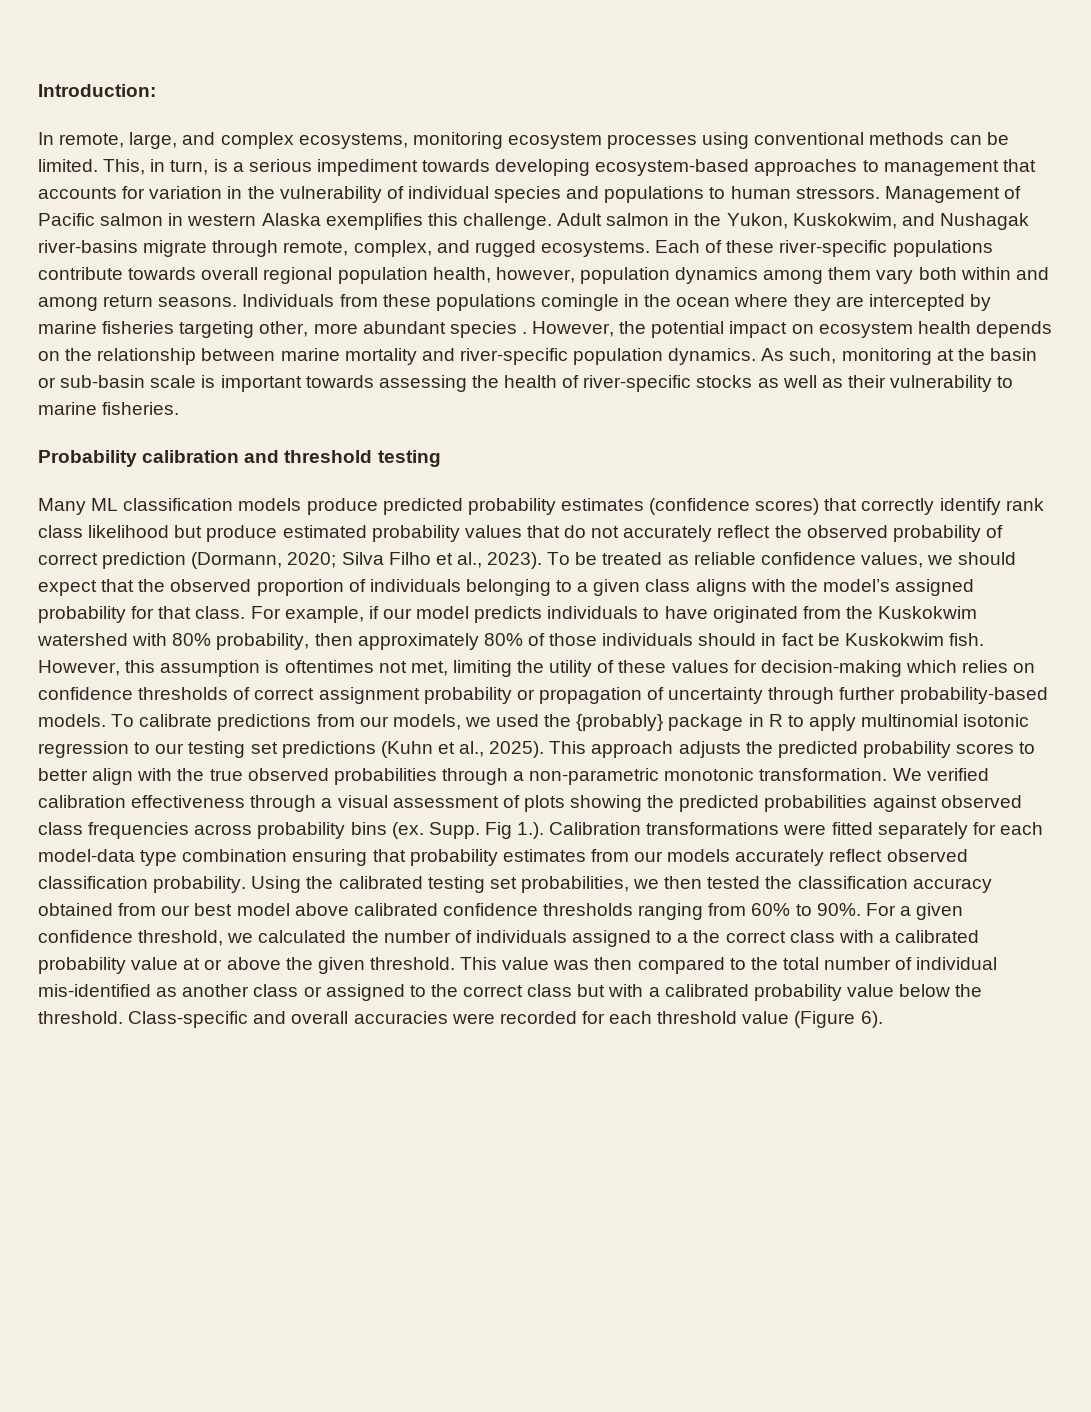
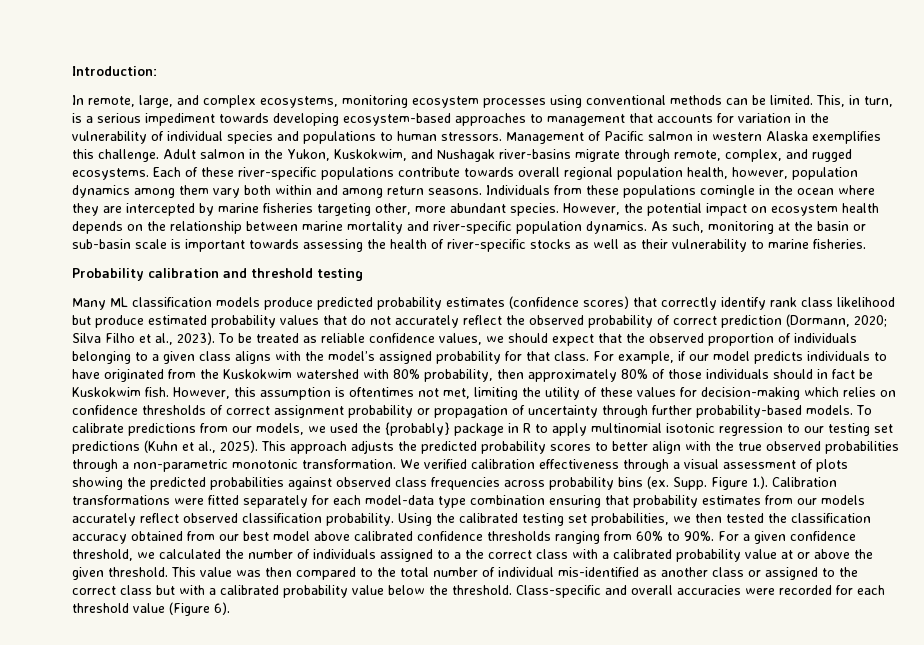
- Individuals from these populations comingle in the ocean where they are intercepted by marine fisheries targeting other, more abundant species .
+ Individuals from these populations comingle in the ocean where they are intercepted by marine fisheries targeting other, more abundant species.
- Fig 1.). Calibration transformations were fitted separately for each model-data type combination ensuring that probability estimates from our models accurately reflect observed classification probability.
+ Figure 1.). Calibration transformations were fitted separately for each model-data type combination ensuring that probability estimates from our models accurately reflect observed classification probability.

